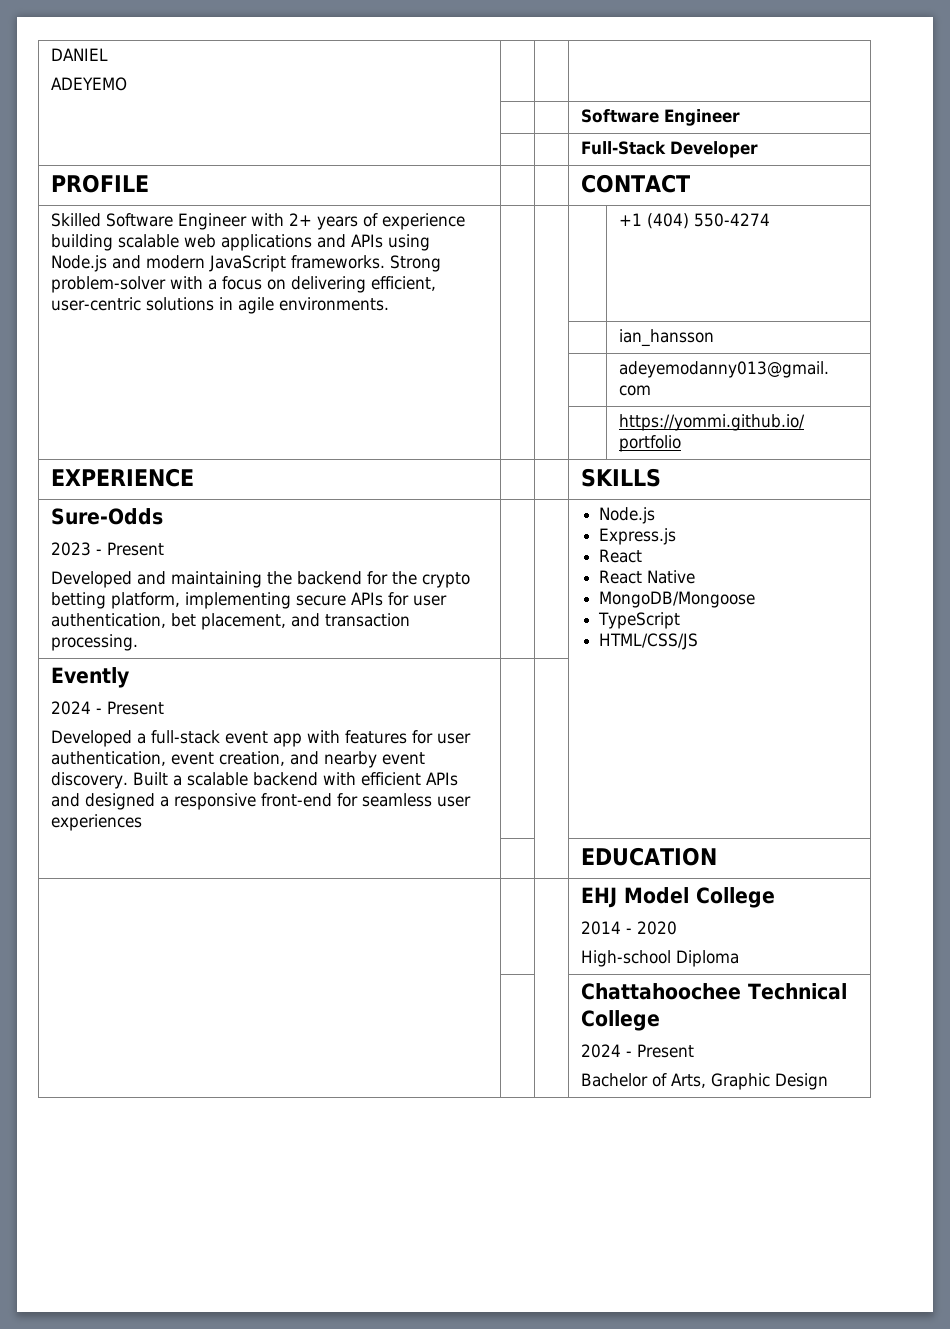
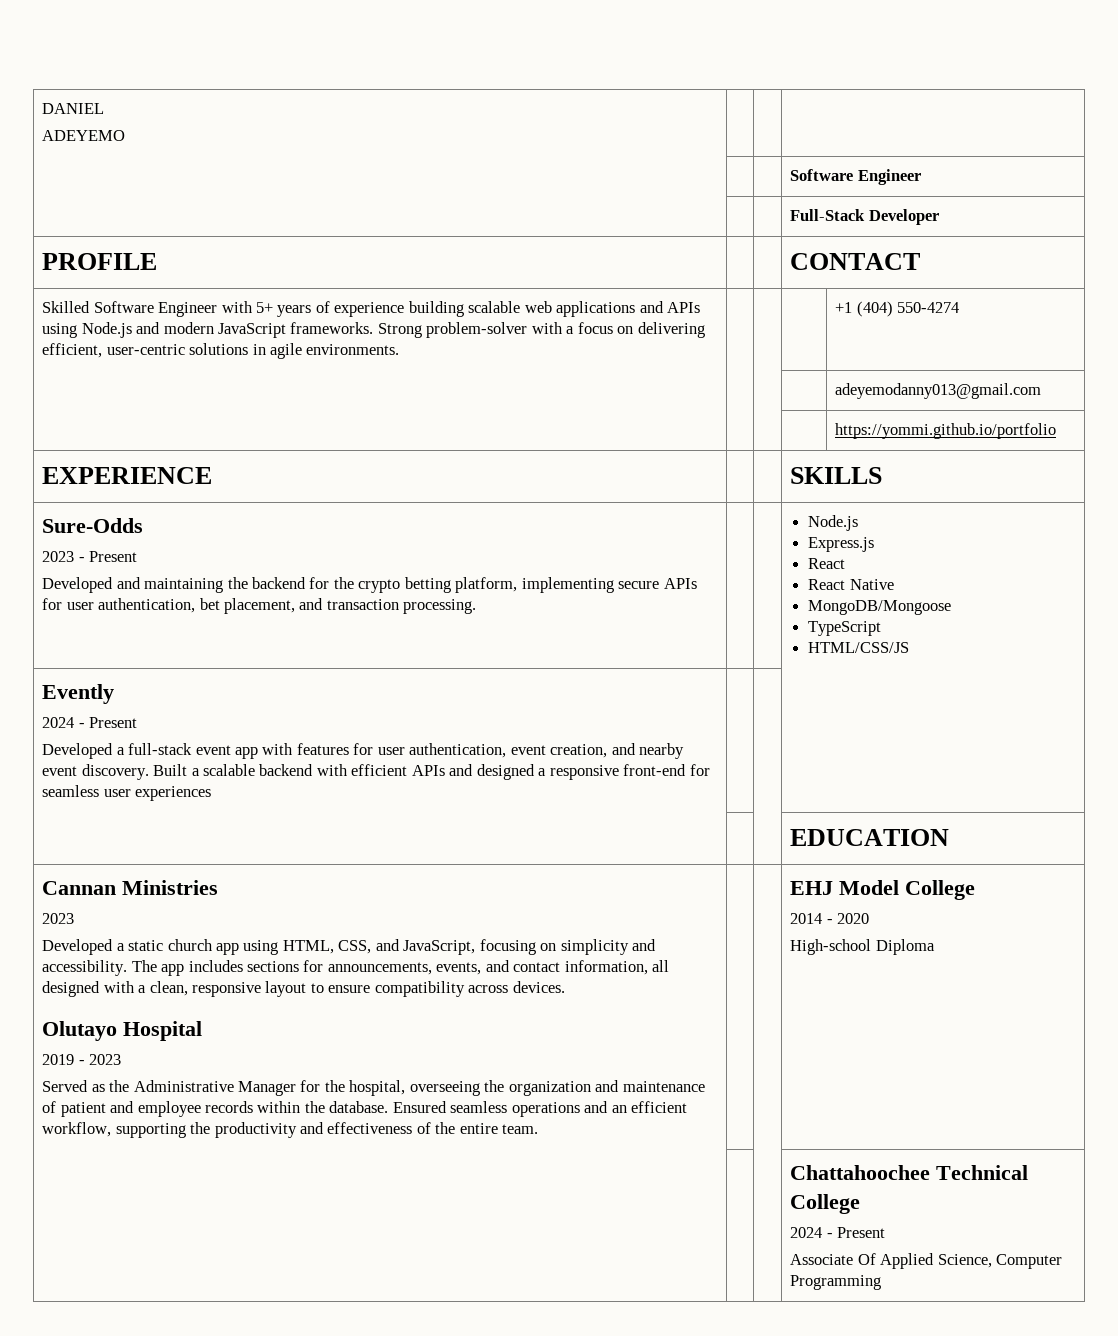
- Skilled Software Engineer with 2+ years of experience building scalable web applications and APIs using Node.js and modern JavaScript frameworks. Strong problem-solver with a focus on delivering efficient, user-centric solutions in agile environments. | | | | +1 (404) 550-4274
+ Skilled Software Engineer with 5+ years of experience building scalable web applications and APIs using Node.js and modern JavaScript frameworks. Strong problem-solver with a focus on delivering efficient, user-centric solutions in agile environments. | | | | +1 (404) 550-4274
- | | | | ian_hansson
+ Cannan Ministries
+ 2023
+ Developed a static church app using HTML, CSS, and JavaScript, focusing on simplicity and accessibility. The app includes sections for announcements, events, and contact information, all designed with a clean, responsive layout to ensure compatibility across devices.
+ Olutayo Hospital
+ 2019 - 2023
+ Served as the Administrative Manager for the hospital, overseeing the organization and maintenance of patient and employee records within the database. Ensured seamless operations and an efficient workflow, supporting the productivity and effectiveness of the entire team.
  | | | Chattahoochee Technical College
  2024 - Present
- Bachelor of Arts, Graphic Design
+ Associate Of Applied Science, Computer Programming

